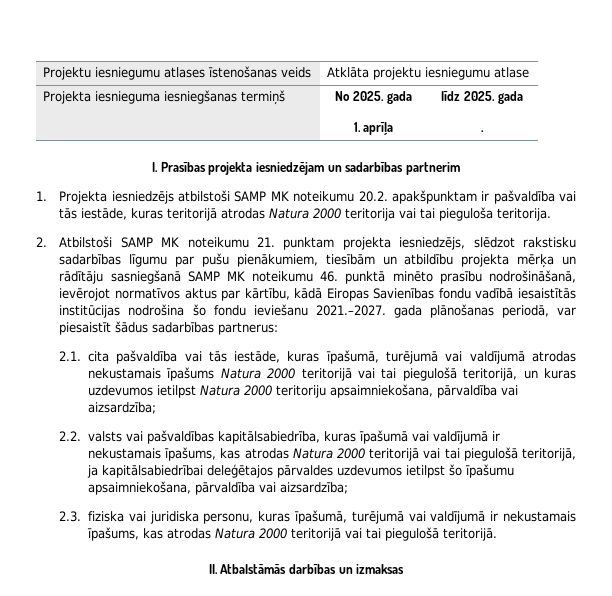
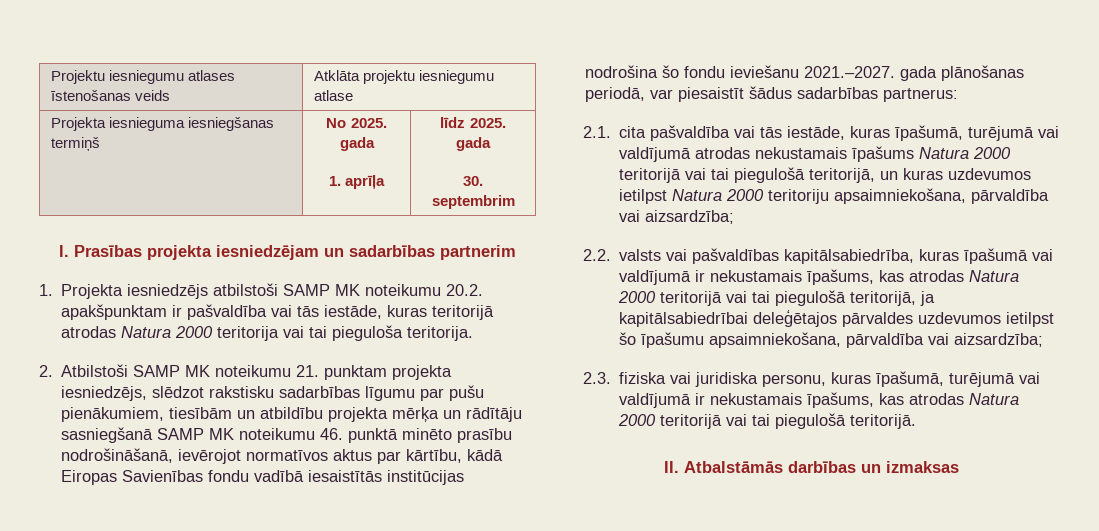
  Projekta iesnieguma iesniegšanas termiņš | No 2025. gada
  1. aprīļa | līdz 2025. gada
- .
+ 30. septembrim

